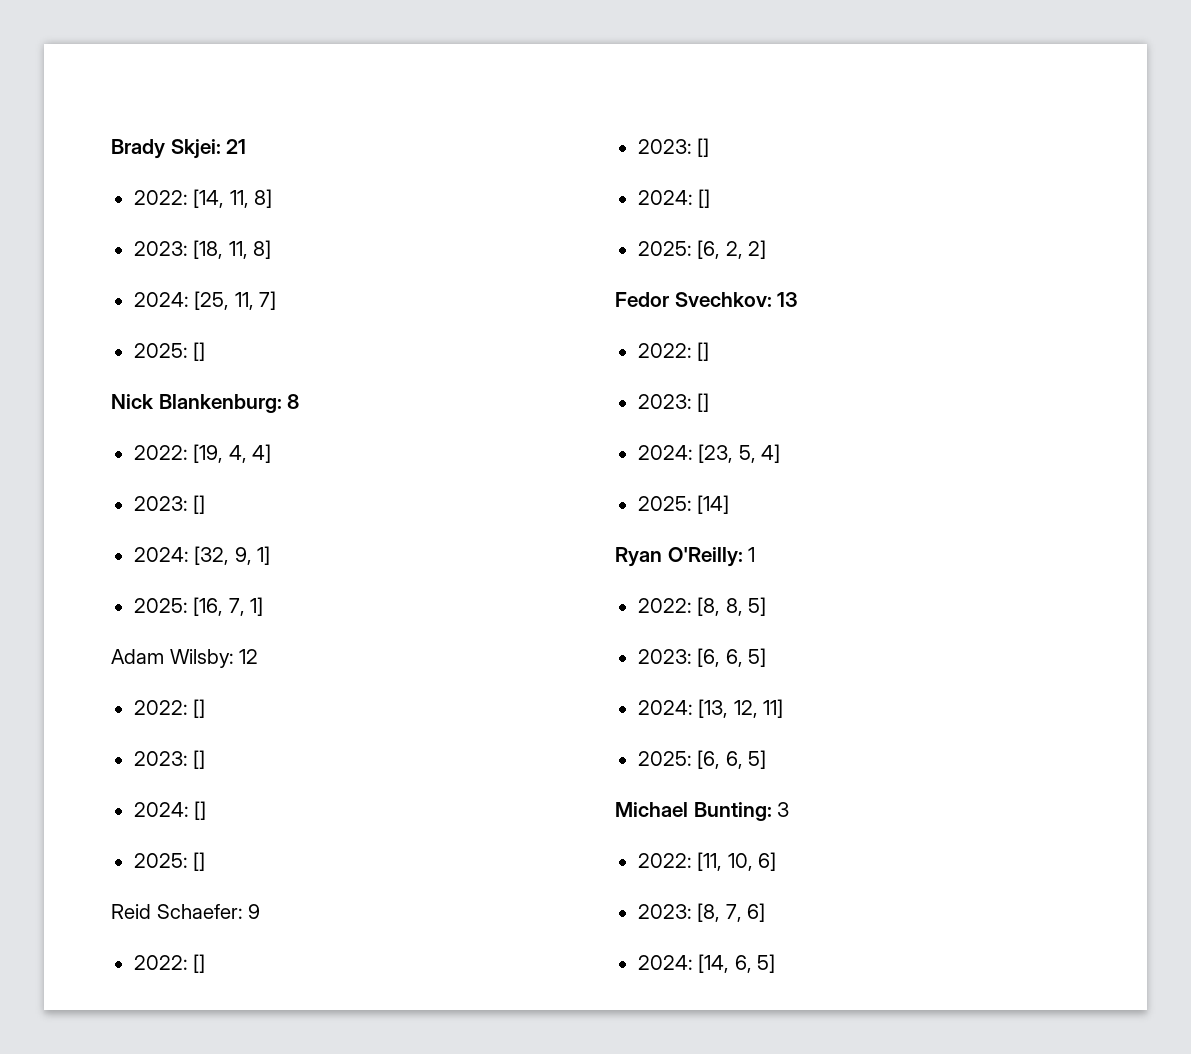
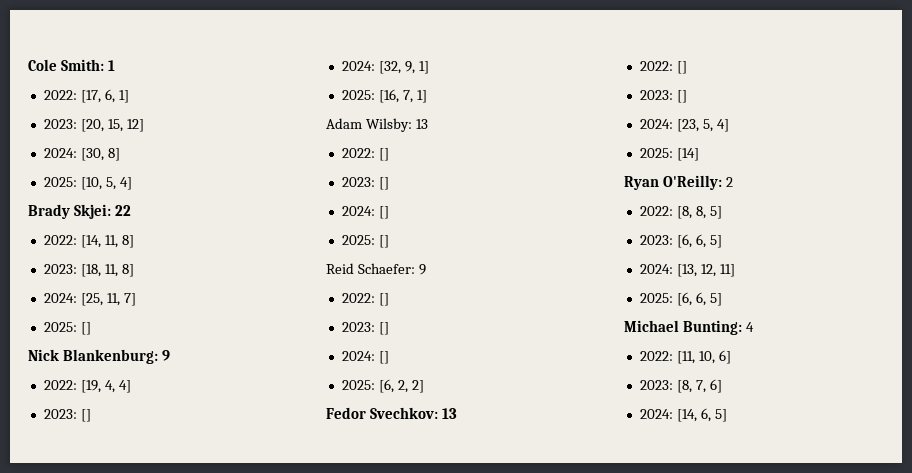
+ Cole Smith: 1
+ 2022: [17, 6, 1]
+ 2023: [20, 15, 12]
+ 2024: [30, 8]
+ 2025: [10, 5, 4]
- Brady Skjei: 21
+ Brady Skjei: 22
- Nick Blankenburg: 8
+ Nick Blankenburg: 9
- Adam Wilsby: 12
+ Adam Wilsby: 13
- Ryan O'Reilly: 1
+ Ryan O'Reilly: 2
- Michael Bunting: 3
+ Michael Bunting: 4

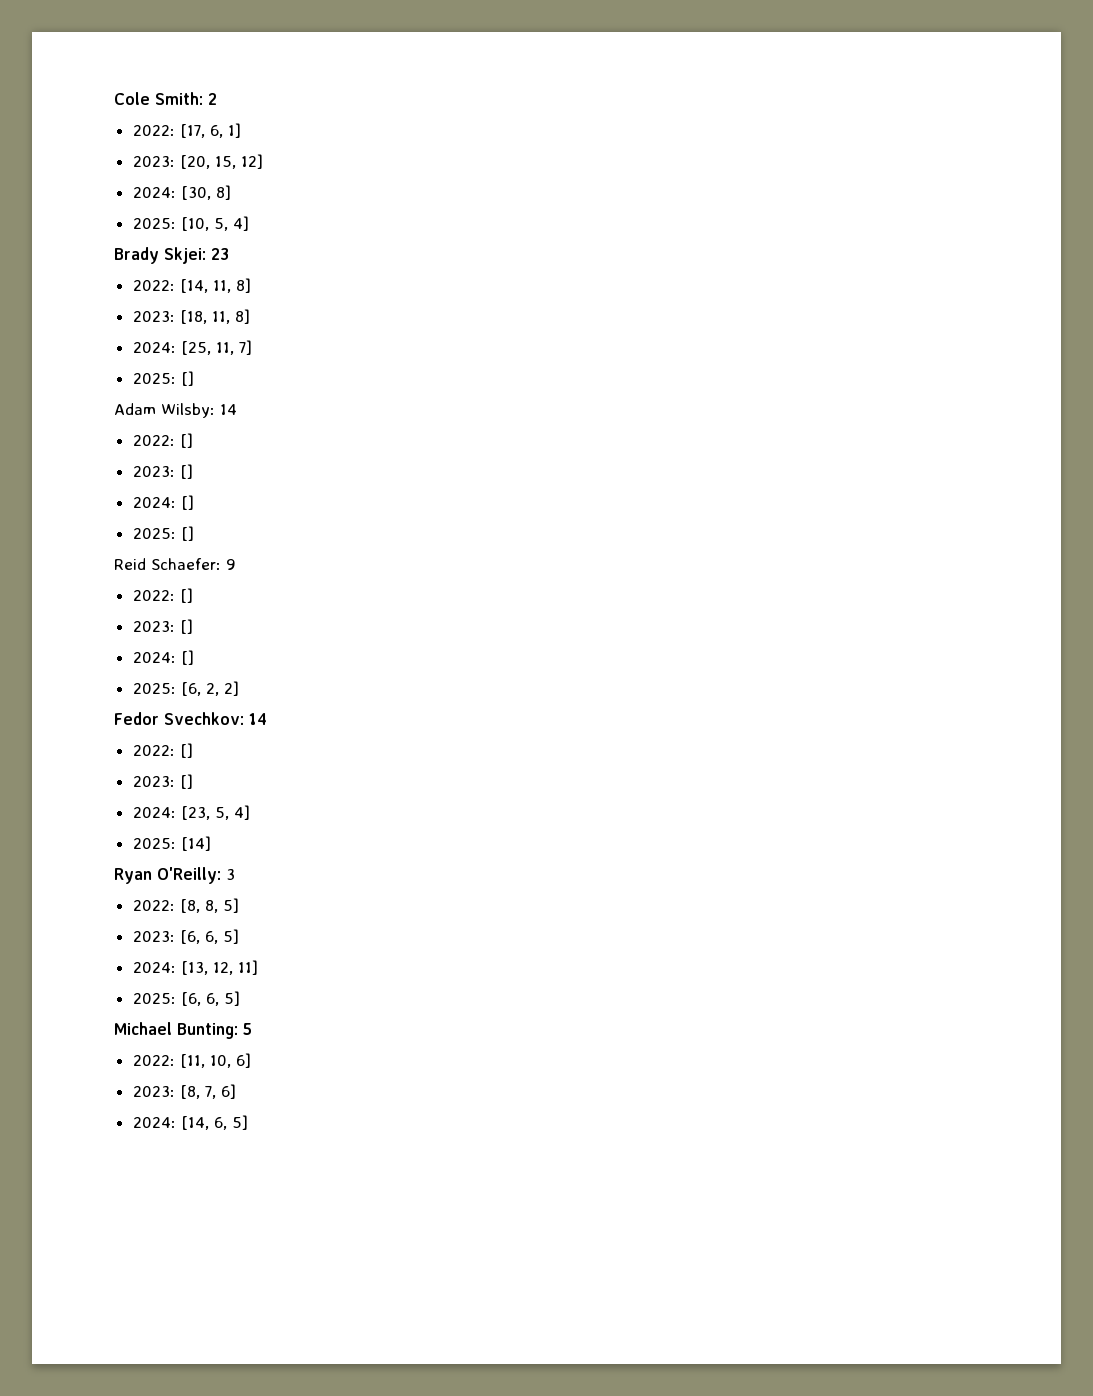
- Cole Smith: 1
+ Cole Smith: 2
- Brady Skjei: 22
+ Brady Skjei: 23
- Nick Blankenburg: 9
- 2022: [19, 4, 4]
- 2023: []
- 2024: [32, 9, 1]
- 2025: [16, 7, 1]
- Adam Wilsby: 13
+ Adam Wilsby: 14
- Fedor Svechkov: 13
+ Fedor Svechkov: 14
- Ryan O'Reilly: 2
+ Ryan O'Reilly: 3
- Michael Bunting: 4
+ Michael Bunting: 5

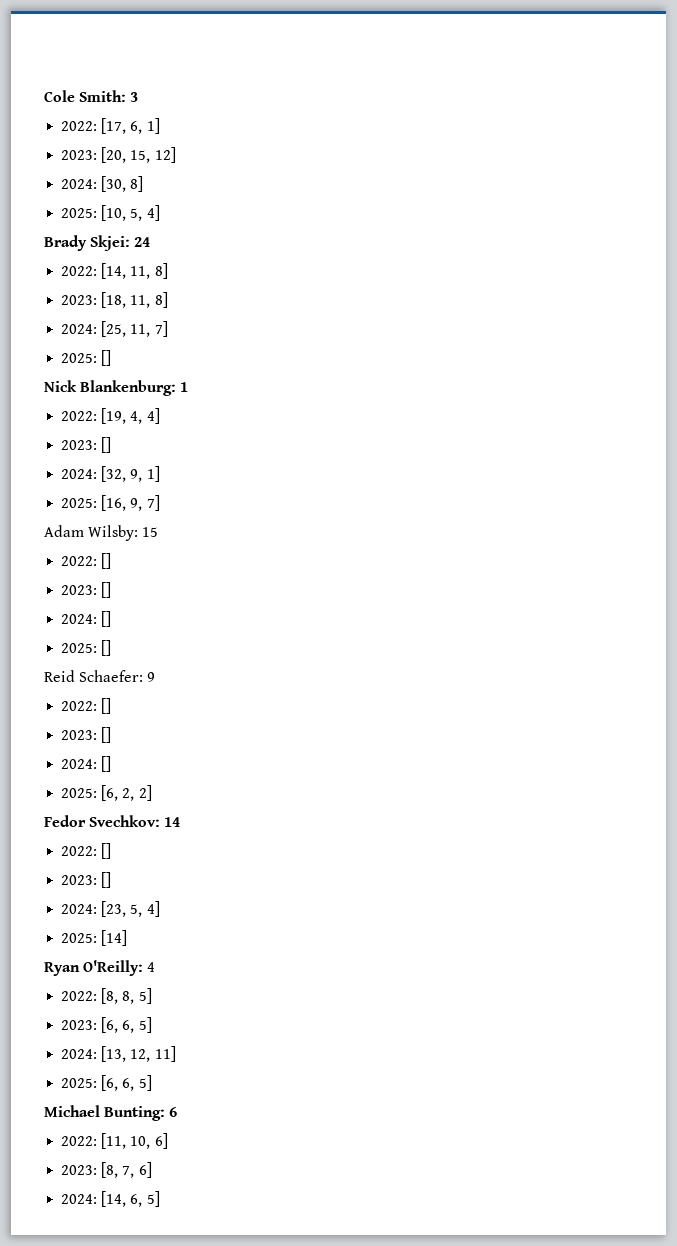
- Cole Smith: 2
+ Cole Smith: 3
- Brady Skjei: 23
+ Brady Skjei: 24
+ Nick Blankenburg: 1
+ 2022: [19, 4, 4]
+ 2023: []
+ 2024: [32, 9, 1]
+ 2025: [16, 9, 7]
- Adam Wilsby: 14
+ Adam Wilsby: 15
- Ryan O'Reilly: 3
+ Ryan O'Reilly: 4
- Michael Bunting: 5
+ Michael Bunting: 6

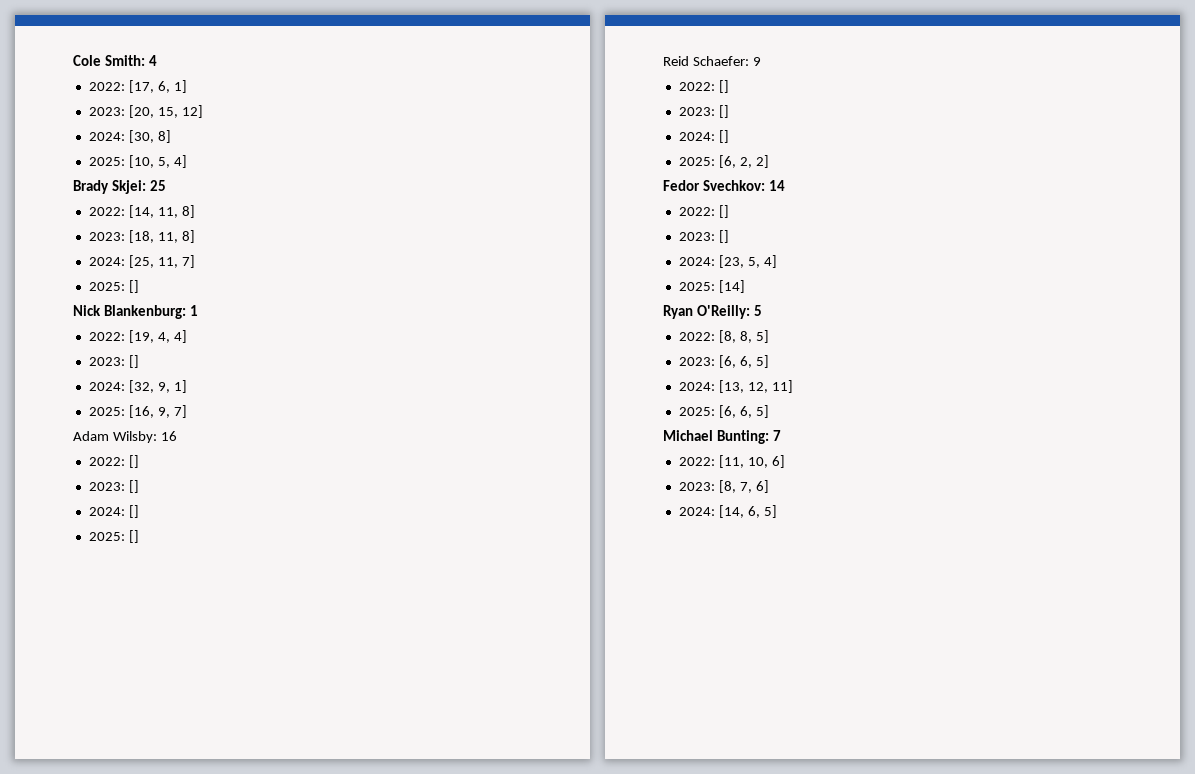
- Cole Smith: 3
+ Cole Smith: 4
- Brady Skjei: 24
+ Brady Skjei: 25
- Adam Wilsby: 15
+ Adam Wilsby: 16
- Ryan O'Reilly: 4
+ Ryan O'Reilly: 5
- Michael Bunting: 6
+ Michael Bunting: 7

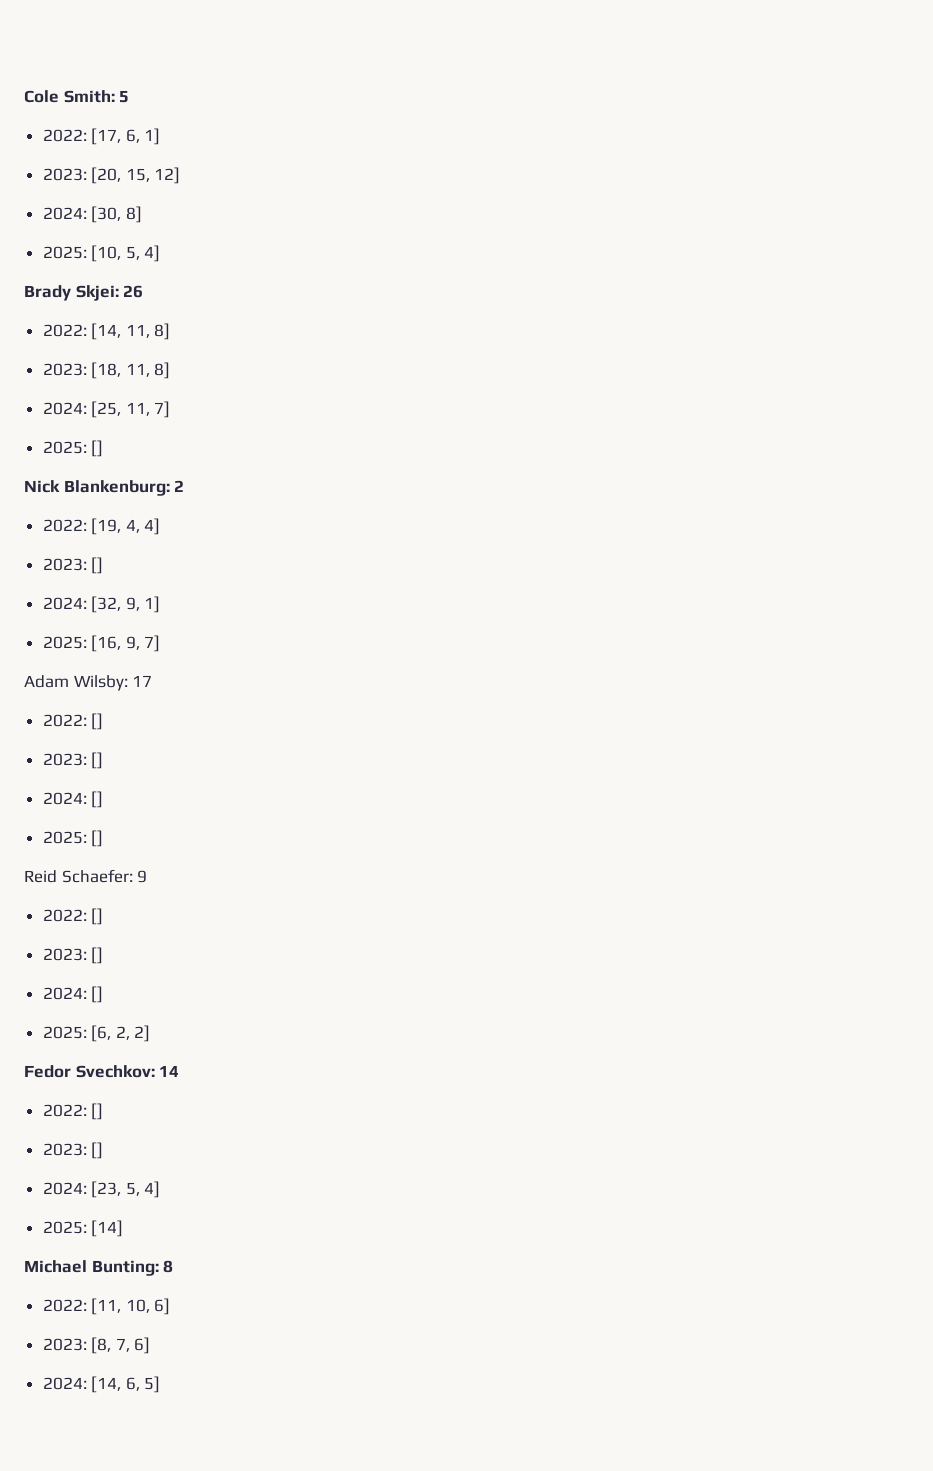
- Cole Smith: 4
+ Cole Smith: 5
- Brady Skjei: 25
+ Brady Skjei: 26
- Nick Blankenburg: 1
+ Nick Blankenburg: 2
- Adam Wilsby: 16
+ Adam Wilsby: 17
- Ryan O'Reilly: 5
- 2022: [8, 8, 5]
- 2023: [6, 6, 5]
- 2024: [13, 12, 11]
- 2025: [6, 6, 5]
- Michael Bunting: 7
+ Michael Bunting: 8

